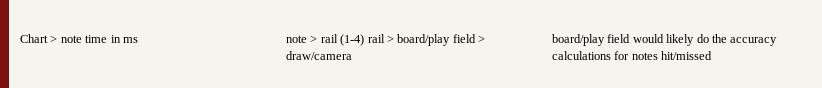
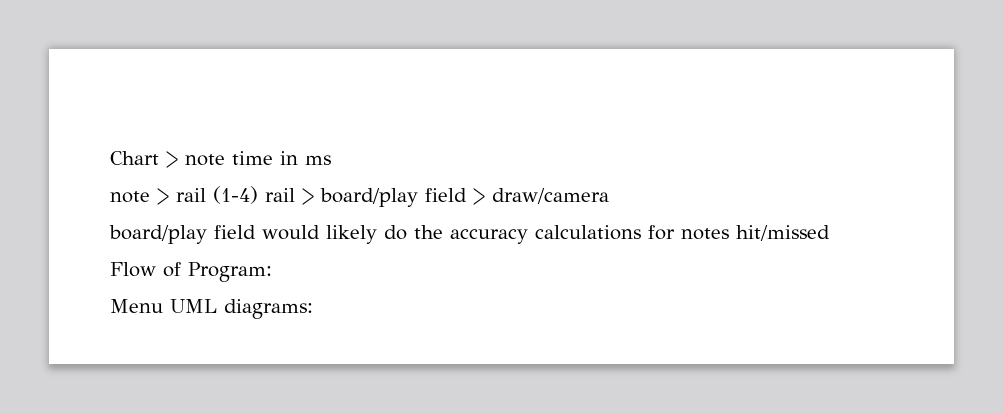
+ Flow of Program:
+ Menu UML diagrams:

